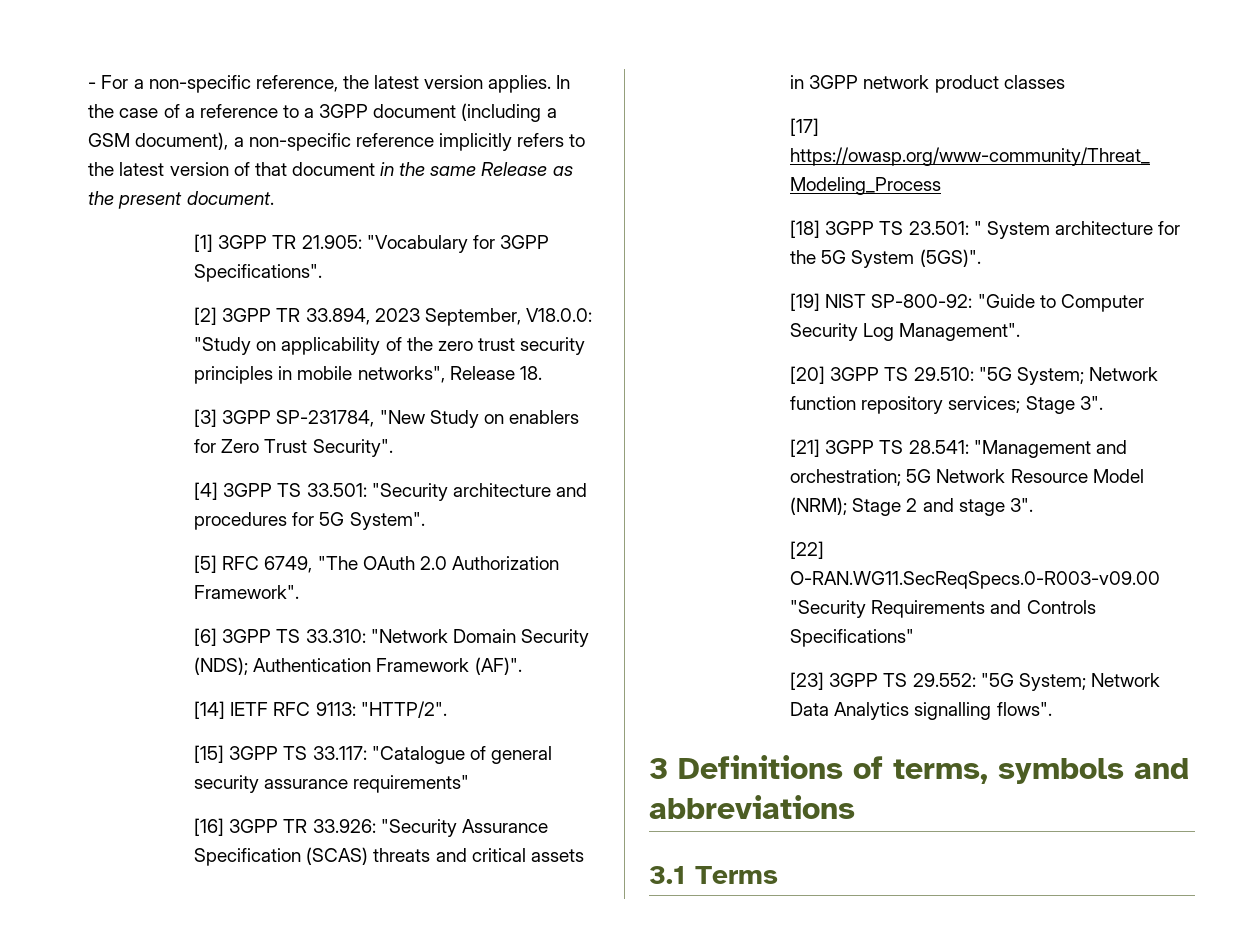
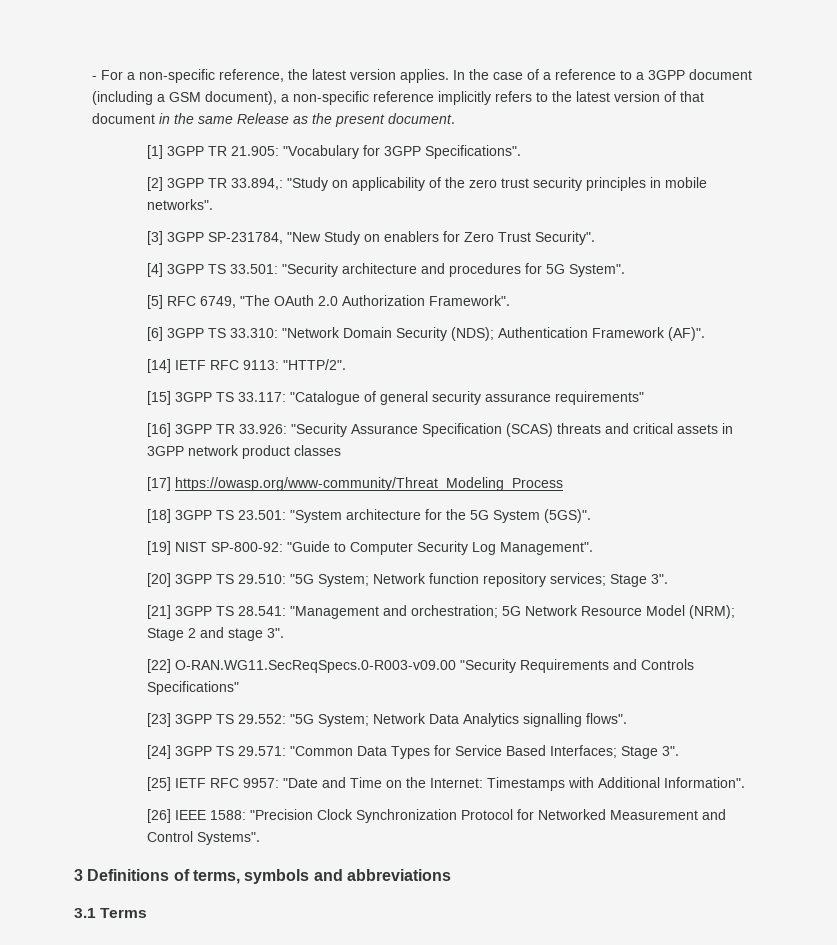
- [2] 3GPP TR 33.894, 2023 September, V18.0.0: "Study on applicability of the zero trust security principles in mobile networks", Release 18.
+ [2] 3GPP TR 33.894,: "Study on applicability of the zero trust security principles in mobile networks".
- [18] 3GPP TS 23.501: " System architecture for the 5G System (5GS)".
+ [18] 3GPP TS 23.501: "System architecture for the 5G System (5GS)".
+ [24] 3GPP TS 29.571: "Common Data Types for Service Based Interfaces; Stage 3".
+ [25] IETF RFC 9957: "Date and Time on the Internet: Timestamps with Additional Information".
+ [26] IEEE 1588: "Precision Clock Synchronization Protocol for Networked Measurement and Control Systems".

